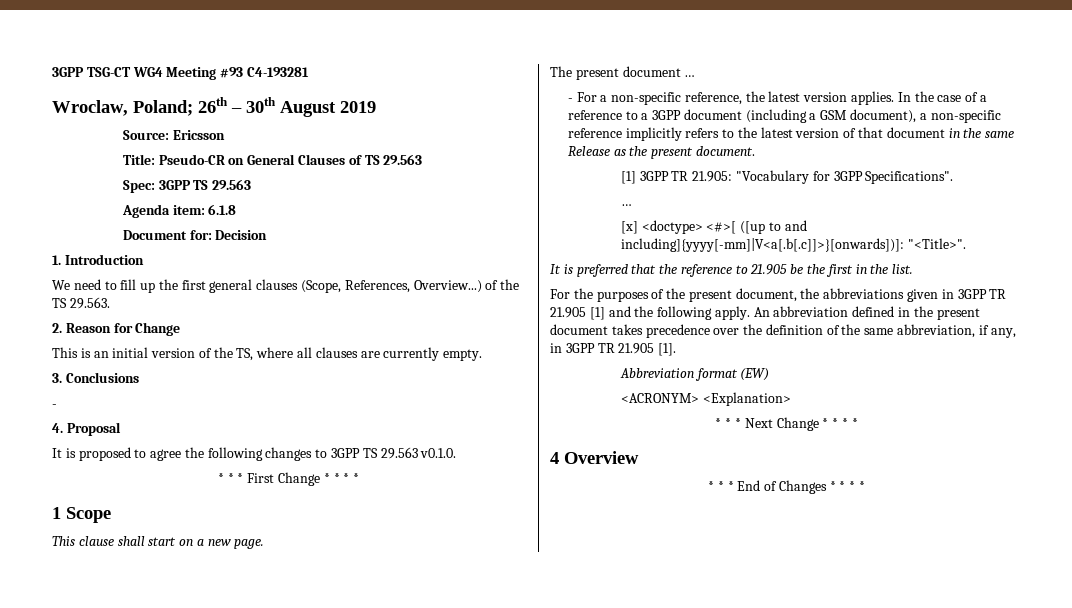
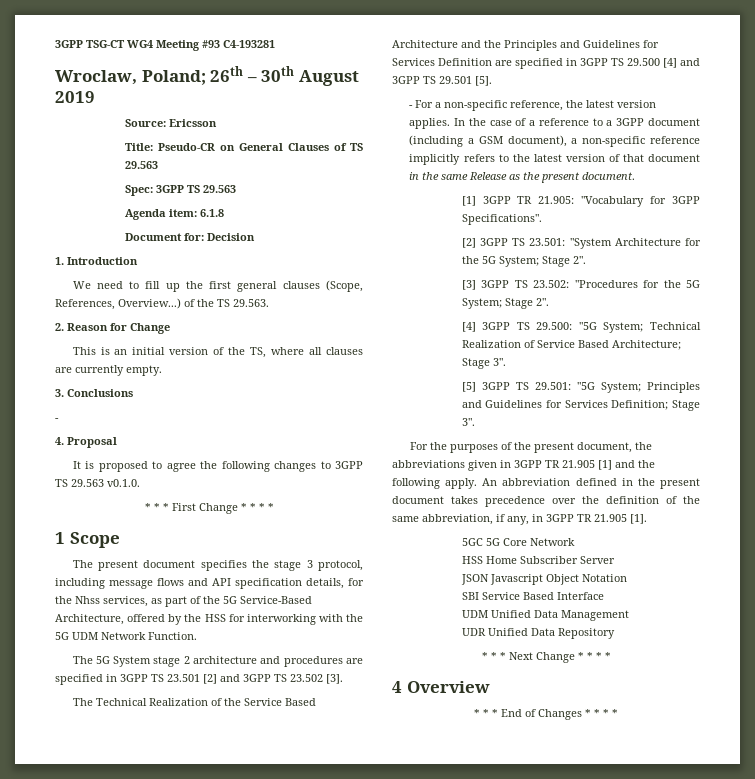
- This clause shall start on a new page.
- The present document …
+ The present document specifies the stage 3 protocol, including message flows and API specification details, for the Nhss services, as part of the 5G Service-Based Architecture, offered by the HSS for interworking with the 5G UDM Network Function.
+ The 5G System stage 2 architecture and procedures are specified in 3GPP TS 23.501 [2] and 3GPP TS 23.502 [3].
+ The Technical Realization of the Service Based Architecture and the Principles and Guidelines for Services Definition are specified in 3GPP TS 29.500 [4] and 3GPP TS 29.501 [5].
  [1] 3GPP TR 21.905: "Vocabulary for 3GPP Specifications".
- …
- [x] <doctype> <#>[ ([up to and including]{yyyy[-mm]|V<a[.b[.c]]>}[onwards])]: "<Title>".
- It is preferred that the reference to 21.905 be the first in the list.
+ [2] 3GPP TS 23.501: "System Architecture for the 5G System; Stage 2".
+ [3] 3GPP TS 23.502: "Procedures for the 5G System; Stage 2".
+ [4] 3GPP TS 29.500: "5G System; Technical Realization of Service Based Architecture; Stage 3".
+ [5] 3GPP TS 29.501: "5G System; Principles and Guidelines for Services Definition; Stage 3".
- Abbreviation format (EW)
- <ACRONYM> <Explanation>
+ 5GC 5G Core Network
+ HSS Home Subscriber Server
+ JSON Javascript Object Notation
+ SBI Service Based Interface
+ UDM Unified Data Management
+ UDR Unified Data Repository

